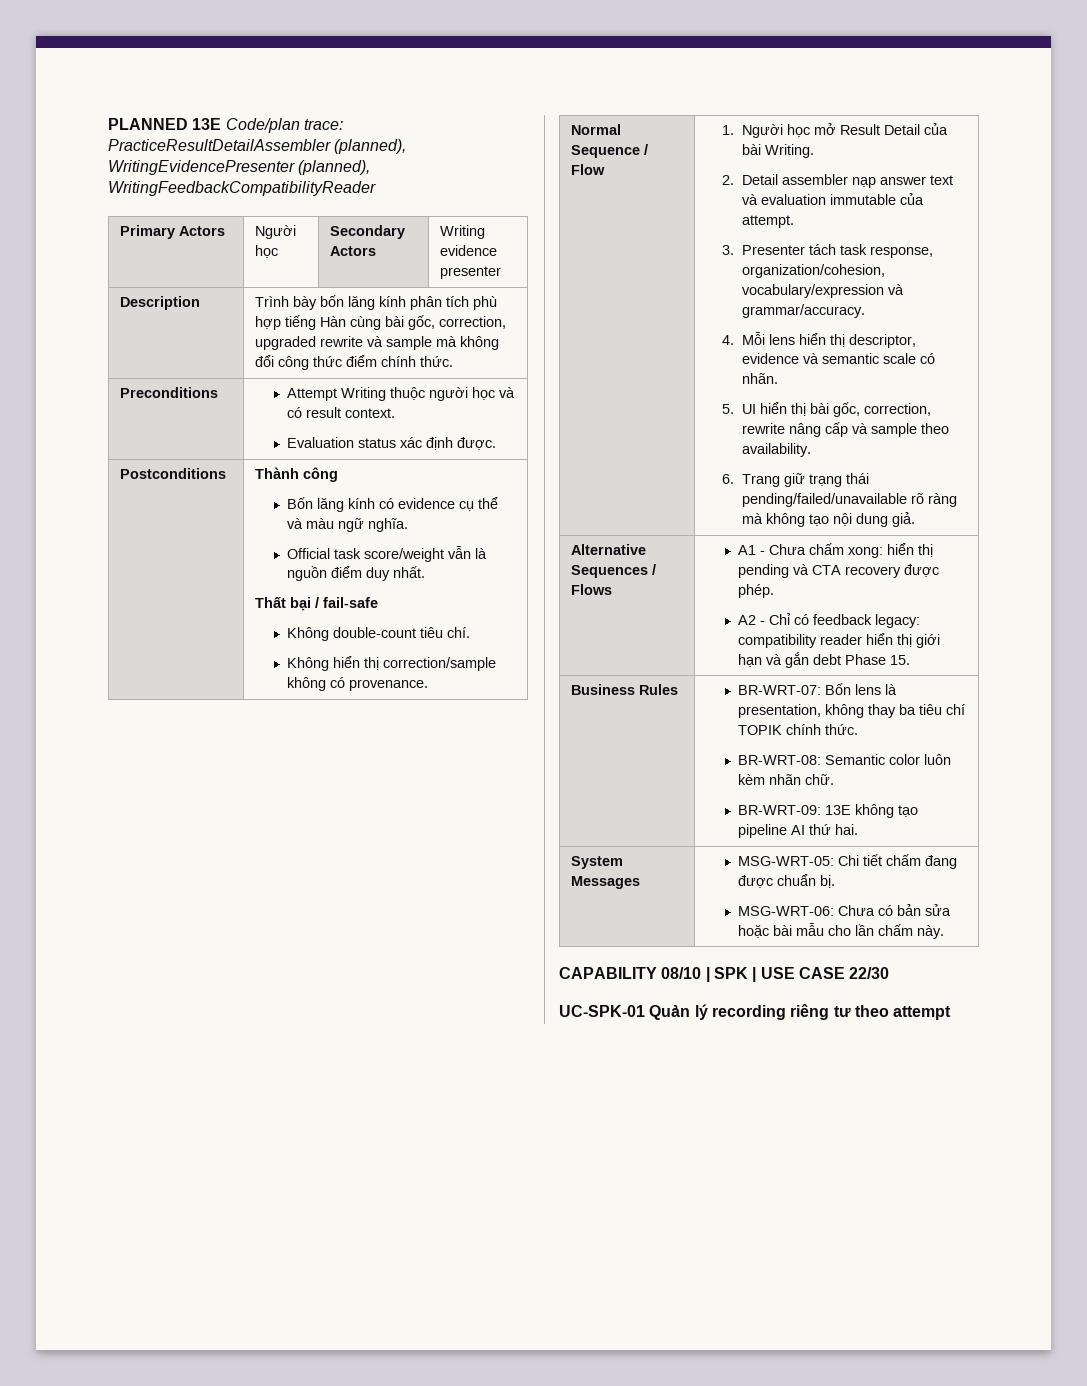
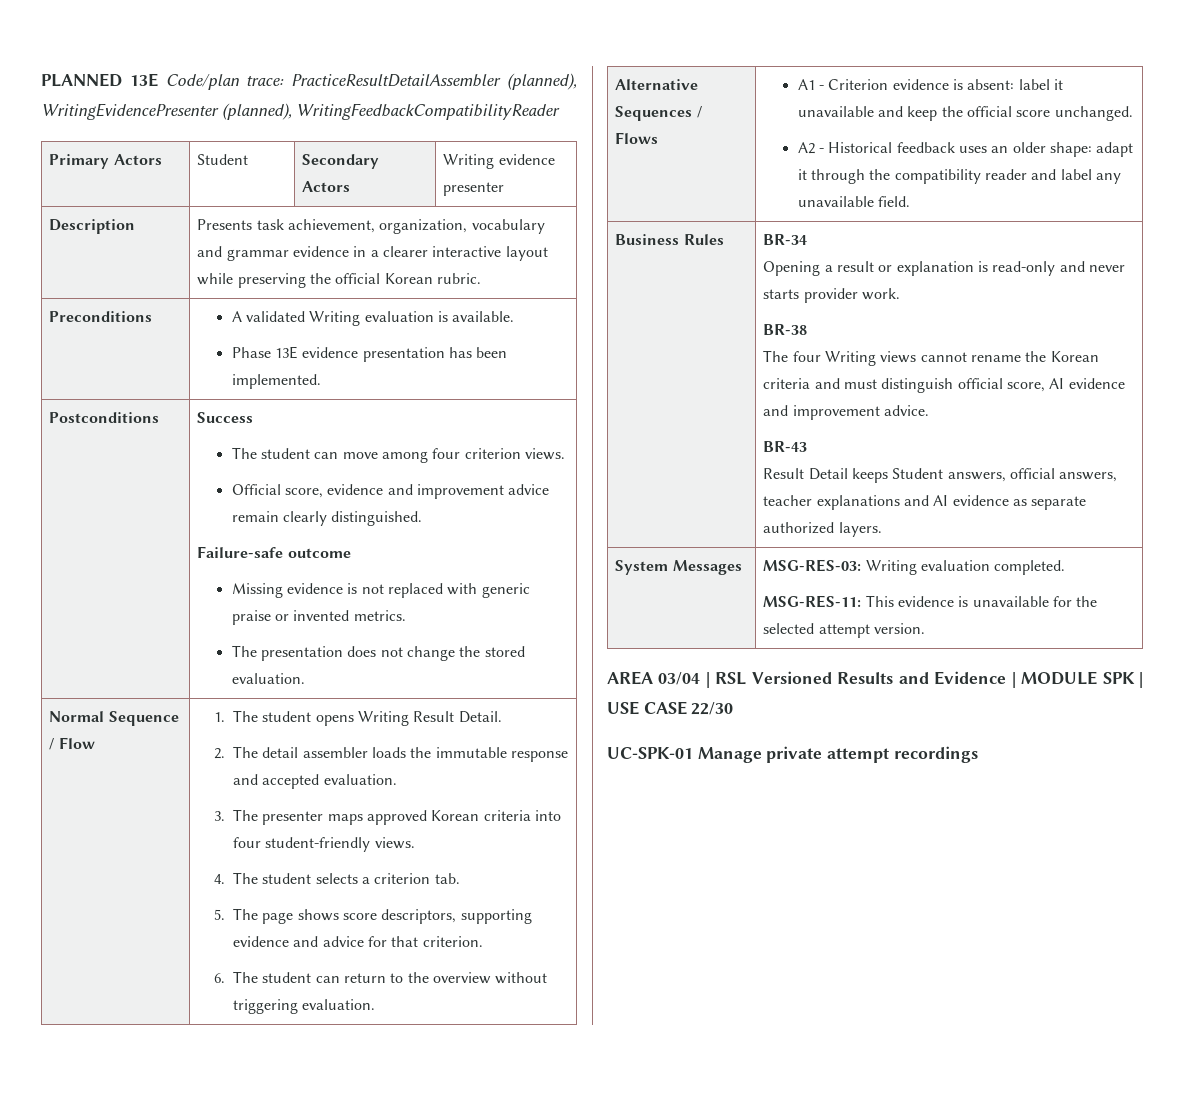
- Primary Actors | Người học | Secondary Actors | Writing evidence presenter
+ Primary Actors | Student | Secondary Actors | Writing evidence presenter
- Description | Trình bày bốn lăng kính phân tích phù hợp tiếng Hàn cùng bài gốc, correction, upgraded rewrite và sample mà không đổi công thức điểm chính thức.
- Preconditions | Attempt Writing thuộc người học và có result context.
- Evaluation status xác định được.
- Postconditions | Thành công
- Bốn lăng kính có evidence cụ thể và màu ngữ nghĩa.
- Official task score/weight vẫn là nguồn điểm duy nhất.
- Thất bại / fail-safe
- Không double-count tiêu chí.
- Không hiển thị correction/sample không có provenance.
+ Description | Presents task achievement, organization, vocabulary and grammar evidence in a clearer interactive layout while preserving the official Korean rubric.
+ Preconditions | A validated Writing evaluation is available.
+ Phase 13E evidence presentation has been implemented.
+ Postconditions | Success
+ The student can move among four criterion views.
+ Official score, evidence and improvement advice remain clearly distinguished.
+ Failure-safe outcome
+ Missing evidence is not replaced with generic praise or invented metrics.
+ The presentation does not change the stored evaluation.
- 1. Người học mở Result Detail của bài Writing.
- 2. Detail assembler nạp answer text và evaluation immutable của attempt.
- 3. Presenter tách task response, organization/cohesion, vocabulary/expression và grammar/accuracy.
- 4. Mỗi lens hiển thị descriptor, evidence và semantic scale có nhãn.
- 5. UI hiển thị bài gốc, correction, rewrite nâng cấp và sample theo availability.
- 6. Trang giữ trạng thái pending/failed/unavailable rõ ràng mà không tạo nội dung giả.
+ 1. The student opens Writing Result Detail.
+ 2. The detail assembler loads the immutable response and accepted evaluation.
+ 3. The presenter maps approved Korean criteria into four student-friendly views.
+ 4. The student selects a criterion tab.
+ 5. The page shows score descriptors, supporting evidence and advice for that criterion.
+ 6. The student can return to the overview without triggering evaluation.
- Alternative Sequences / Flows | A1 - Chưa chấm xong: hiển thị pending và CTA recovery được phép.
- A2 - Chỉ có feedback legacy: compatibility reader hiển thị giới hạn và gắn debt Phase 15.
- Business Rules | BR-WRT-07: Bốn lens là presentation, không thay ba tiêu chí TOPIK chính thức.
- BR-WRT-08: Semantic color luôn kèm nhãn chữ.
- BR-WRT-09: 13E không tạo pipeline AI thứ hai.
- System Messages | MSG-WRT-05: Chi tiết chấm đang được chuẩn bị.
- MSG-WRT-06: Chưa có bản sửa hoặc bài mẫu cho lần chấm này.
- CAPABILITY 08/10 | SPK | USE CASE 22/30
+ Alternative Sequences / Flows | A1 - Criterion evidence is absent: label it unavailable and keep the official score unchanged.
+ A2 - Historical feedback uses an older shape: adapt it through the compatibility reader and label any unavailable field.
+ Business Rules | BR-34
+ Opening a result or explanation is read-only and never starts provider work.
+ BR-38
+ The four Writing views cannot rename the Korean criteria and must distinguish official score, AI evidence and improvement advice.
+ BR-43
+ Result Detail keeps Student answers, official answers, teacher explanations and AI evidence as separate authorized layers.
+ System Messages | MSG-RES-03: Writing evaluation completed.
+ MSG-RES-11: This evidence is unavailable for the selected attempt version.
+ AREA 03/04 | RSL Versioned Results and Evidence | MODULE SPK | USE CASE 22/30
- UC-SPK-01 Quản lý recording riêng tư theo attempt
+ UC-SPK-01 Manage private attempt recordings

